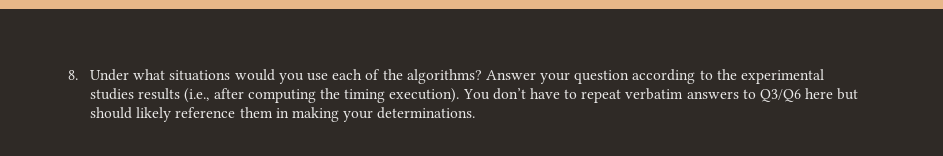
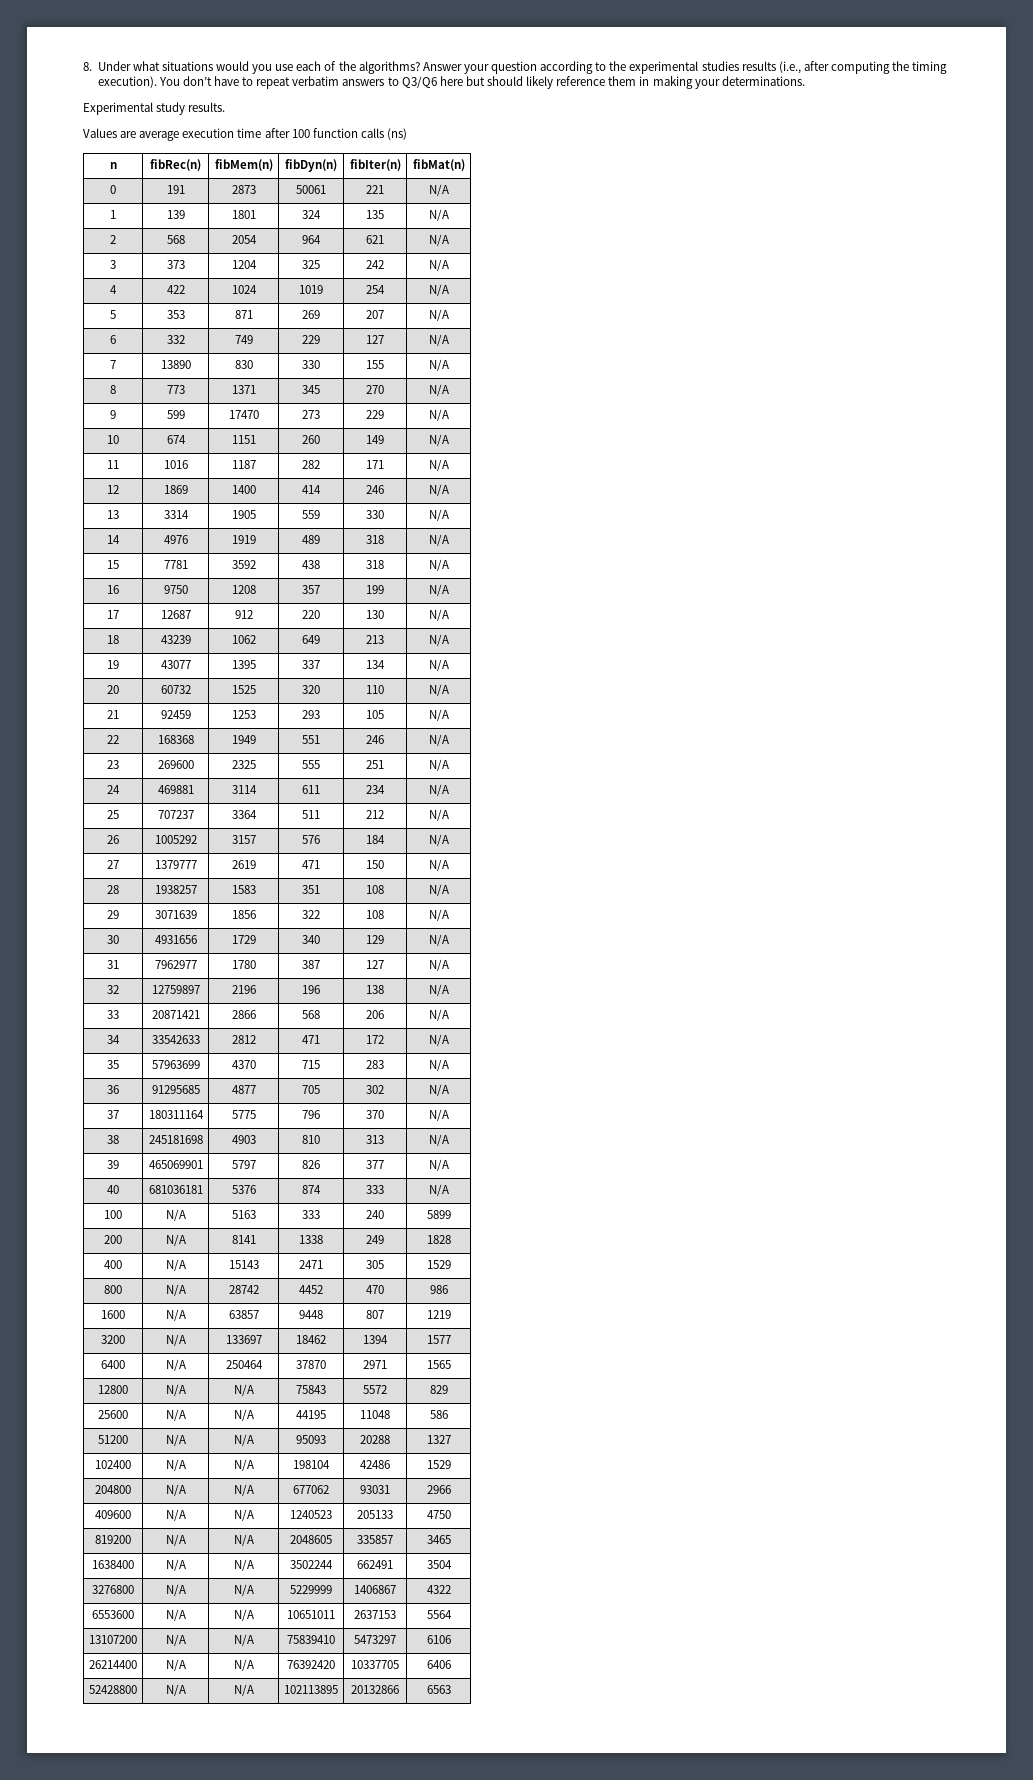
+ Experimental study results.
+ Values are average execution time after 100 function calls (ns)
+ n | fibRec(n) | fibMem(n) | fibDyn(n) | fibIter(n) | fibMat(n)
+ 0 | 191 | 2873 | 50061 | 221 | N/A
+ 1 | 139 | 1801 | 324 | 135 | N/A
+ 2 | 568 | 2054 | 964 | 621 | N/A
+ 3 | 373 | 1204 | 325 | 242 | N/A
+ 4 | 422 | 1024 | 1019 | 254 | N/A
+ 5 | 353 | 871 | 269 | 207 | N/A
+ 6 | 332 | 749 | 229 | 127 | N/A
+ 7 | 13890 | 830 | 330 | 155 | N/A
+ 8 | 773 | 1371 | 345 | 270 | N/A
+ 9 | 599 | 17470 | 273 | 229 | N/A
+ 10 | 674 | 1151 | 260 | 149 | N/A
+ 11 | 1016 | 1187 | 282 | 171 | N/A
+ 12 | 1869 | 1400 | 414 | 246 | N/A
+ 13 | 3314 | 1905 | 559 | 330 | N/A
+ 14 | 4976 | 1919 | 489 | 318 | N/A
+ 15 | 7781 | 3592 | 438 | 318 | N/A
+ 16 | 9750 | 1208 | 357 | 199 | N/A
+ 17 | 12687 | 912 | 220 | 130 | N/A
+ 18 | 43239 | 1062 | 649 | 213 | N/A
+ 19 | 43077 | 1395 | 337 | 134 | N/A
+ 20 | 60732 | 1525 | 320 | 110 | N/A
+ 21 | 92459 | 1253 | 293 | 105 | N/A
+ 22 | 168368 | 1949 | 551 | 246 | N/A
+ 23 | 269600 | 2325 | 555 | 251 | N/A
+ 24 | 469881 | 3114 | 611 | 234 | N/A
+ 25 | 707237 | 3364 | 511 | 212 | N/A
+ 26 | 1005292 | 3157 | 576 | 184 | N/A
+ 27 | 1379777 | 2619 | 471 | 150 | N/A
+ 28 | 1938257 | 1583 | 351 | 108 | N/A
+ 29 | 3071639 | 1856 | 322 | 108 | N/A
+ 30 | 4931656 | 1729 | 340 | 129 | N/A
+ 31 | 7962977 | 1780 | 387 | 127 | N/A
+ 32 | 12759897 | 2196 | 196 | 138 | N/A
+ 33 | 20871421 | 2866 | 568 | 206 | N/A
+ 34 | 33542633 | 2812 | 471 | 172 | N/A
+ 35 | 57963699 | 4370 | 715 | 283 | N/A
+ 36 | 91295685 | 4877 | 705 | 302 | N/A
+ 37 | 180311164 | 5775 | 796 | 370 | N/A
+ 38 | 245181698 | 4903 | 810 | 313 | N/A
+ 39 | 465069901 | 5797 | 826 | 377 | N/A
+ 40 | 681036181 | 5376 | 874 | 333 | N/A
+ 100 | N/A | 5163 | 333 | 240 | 5899
+ 200 | N/A | 8141 | 1338 | 249 | 1828
+ 400 | N/A | 15143 | 2471 | 305 | 1529
+ 800 | N/A | 28742 | 4452 | 470 | 986
+ 1600 | N/A | 63857 | 9448 | 807 | 1219
+ 3200 | N/A | 133697 | 18462 | 1394 | 1577
+ 6400 | N/A | 250464 | 37870 | 2971 | 1565
+ 12800 | N/A | N/A | 75843 | 5572 | 829
+ 25600 | N/A | N/A | 44195 | 11048 | 586
+ 51200 | N/A | N/A | 95093 | 20288 | 1327
+ 102400 | N/A | N/A | 198104 | 42486 | 1529
+ 204800 | N/A | N/A | 677062 | 93031 | 2966
+ 409600 | N/A | N/A | 1240523 | 205133 | 4750
+ 819200 | N/A | N/A | 2048605 | 335857 | 3465
+ 1638400 | N/A | N/A | 3502244 | 662491 | 3504
+ 3276800 | N/A | N/A | 5229999 | 1406867 | 4322
+ 6553600 | N/A | N/A | 10651011 | 2637153 | 5564
+ 13107200 | N/A | N/A | 75839410 | 5473297 | 6106
+ 26214400 | N/A | N/A | 76392420 | 10337705 | 6406
+ 52428800 | N/A | N/A | 102113895 | 20132866 | 6563

